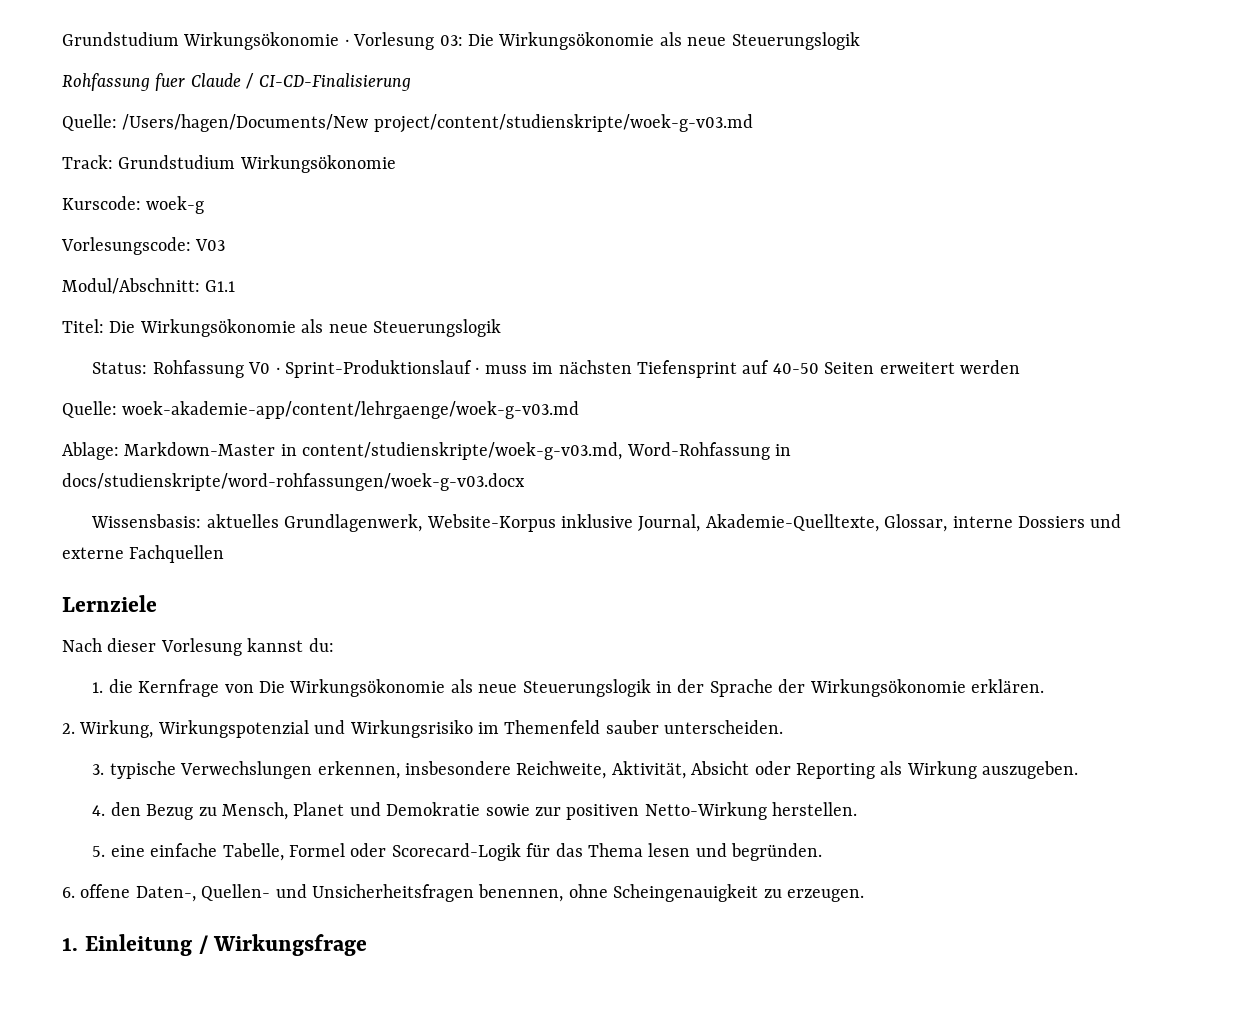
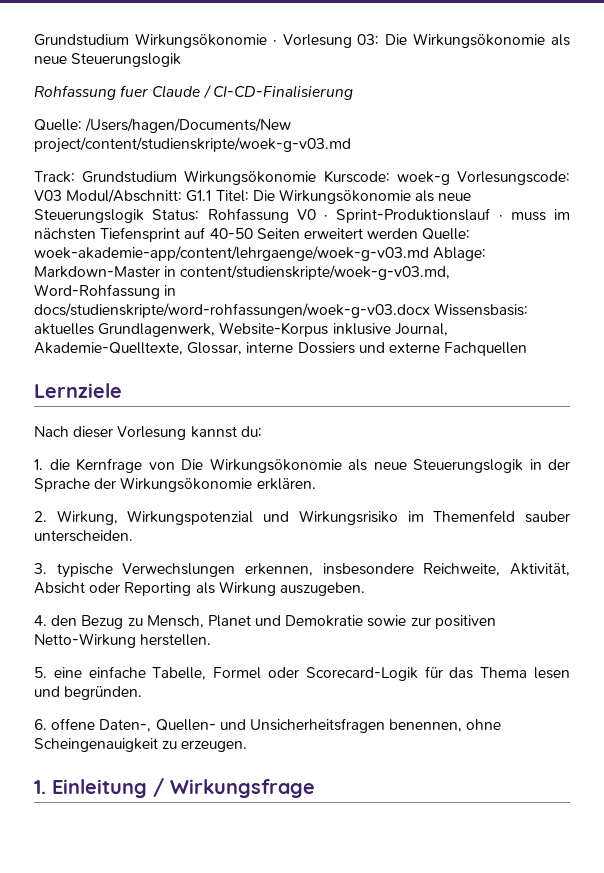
- Track: Grundstudium Wirkungsökonomie
- Kurscode: woek-g
- Vorlesungscode: V03
- Modul/Abschnitt: G1.1
- Titel: Die Wirkungsökonomie als neue Steuerungslogik
- Status: Rohfassung V0 · Sprint-Produktionslauf · muss im nächsten Tiefensprint auf 40-50 Seiten erweitert werden
- Quelle: woek-akademie-app/content/lehrgaenge/woek-g-v03.md
- Ablage: Markdown-Master in content/studienskripte/woek-g-v03.md, Word-Rohfassung in docs/studienskripte/word-rohfassungen/woek-g-v03.docx
- Wissensbasis: aktuelles Grundlagenwerk, Website-Korpus inklusive Journal, Akademie-Quelltexte, Glossar, interne Dossiers und externe Fachquellen
+ Track: Grundstudium Wirkungsökonomie Kurscode: woek-g Vorlesungscode: V03 Modul/Abschnitt: G1.1 Titel: Die Wirkungsökonomie als neue Steuerungslogik Status: Rohfassung V0 · Sprint-Produktionslauf · muss im nächsten Tiefensprint auf 40-50 Seiten erweitert werden Quelle: woek-akademie-app/content/lehrgaenge/woek-g-v03.md Ablage: Markdown-Master in content/studienskripte/woek-g-v03.md, Word-Rohfassung in docs/studienskripte/word-rohfassungen/woek-g-v03.docx Wissensbasis: aktuelles Grundlagenwerk, Website-Korpus inklusive Journal, Akademie-Quelltexte, Glossar, interne Dossiers und externe Fachquellen

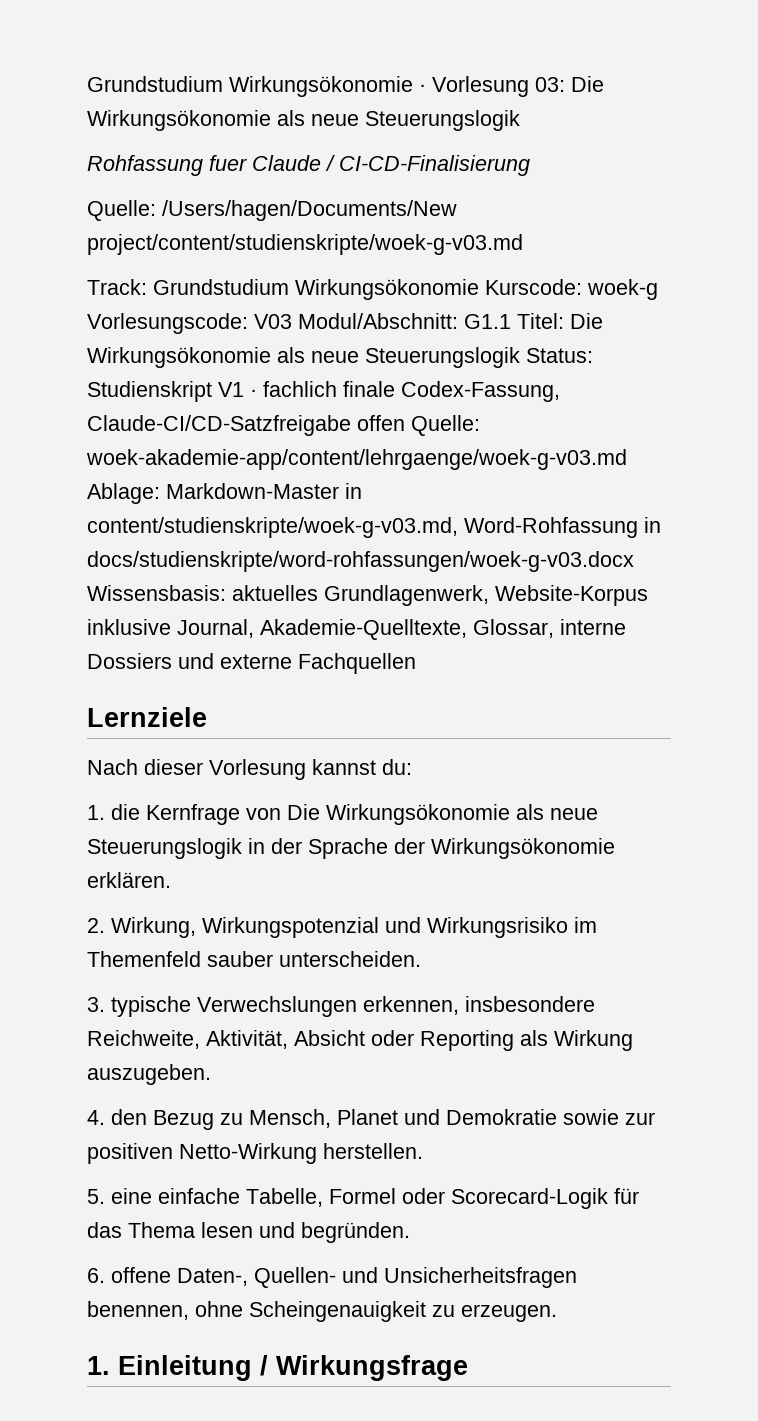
- Track: Grundstudium Wirkungsökonomie Kurscode: woek-g Vorlesungscode: V03 Modul/Abschnitt: G1.1 Titel: Die Wirkungsökonomie als neue Steuerungslogik Status: Rohfassung V0 · Sprint-Produktionslauf · muss im nächsten Tiefensprint auf 40-50 Seiten erweitert werden Quelle: woek-akademie-app/content/lehrgaenge/woek-g-v03.md Ablage: Markdown-Master in content/studienskripte/woek-g-v03.md, Word-Rohfassung in docs/studienskripte/word-rohfassungen/woek-g-v03.docx Wissensbasis: aktuelles Grundlagenwerk, Website-Korpus inklusive Journal, Akademie-Quelltexte, Glossar, interne Dossiers und externe Fachquellen
+ Track: Grundstudium Wirkungsökonomie Kurscode: woek-g Vorlesungscode: V03 Modul/Abschnitt: G1.1 Titel: Die Wirkungsökonomie als neue Steuerungslogik Status: Studienskript V1 · fachlich finale Codex-Fassung, Claude-CI/CD-Satzfreigabe offen Quelle: woek-akademie-app/content/lehrgaenge/woek-g-v03.md Ablage: Markdown-Master in content/studienskripte/woek-g-v03.md, Word-Rohfassung in docs/studienskripte/word-rohfassungen/woek-g-v03.docx Wissensbasis: aktuelles Grundlagenwerk, Website-Korpus inklusive Journal, Akademie-Quelltexte, Glossar, interne Dossiers und externe Fachquellen

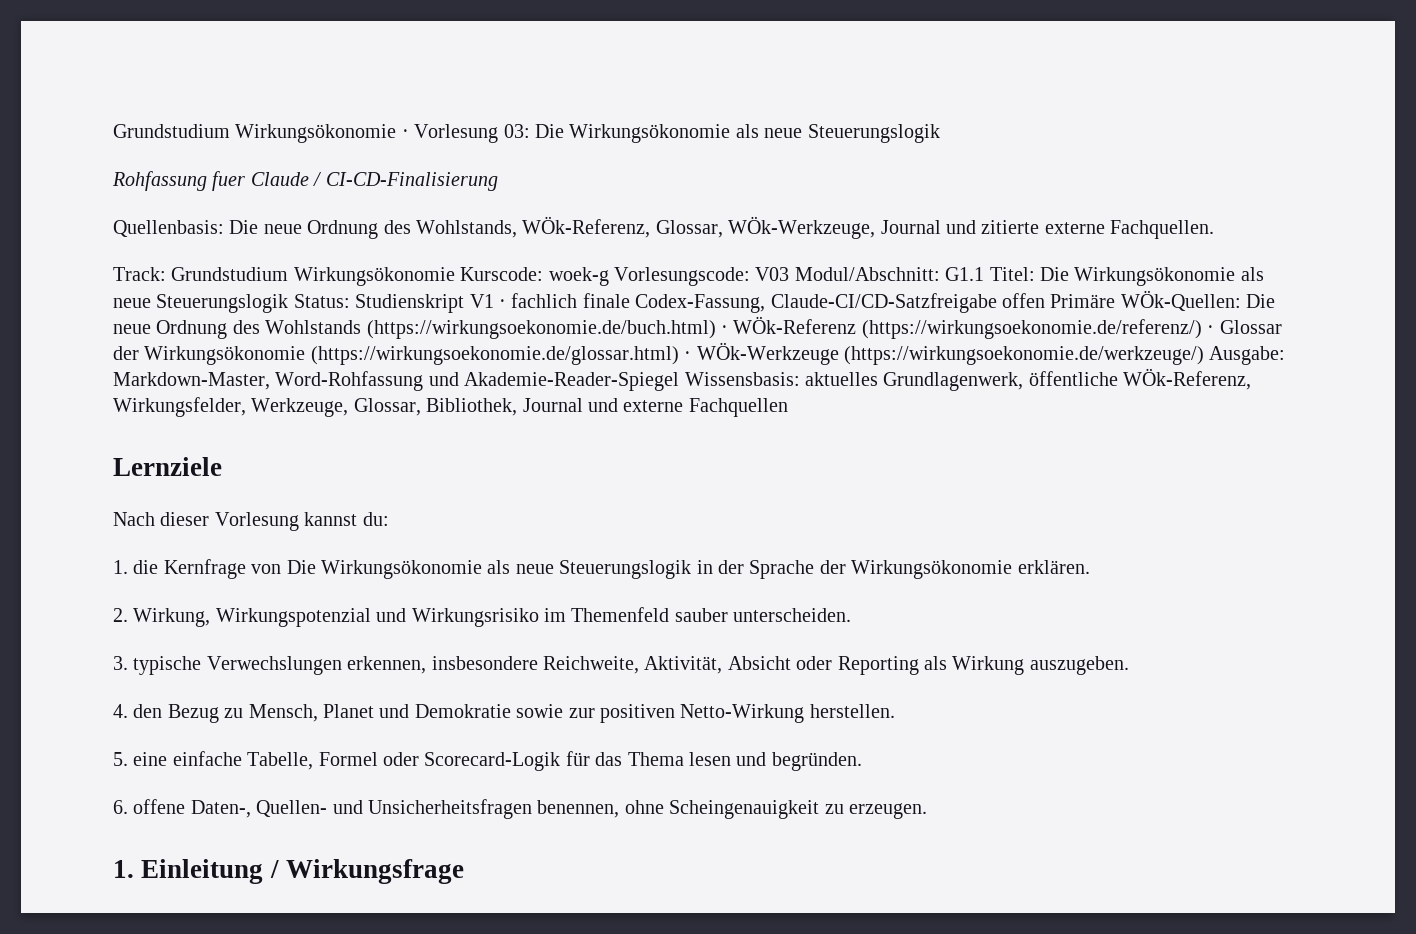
- Quelle: /Users/hagen/Documents/New project/content/studienskripte/woek-g-v03.md
+ Quellenbasis: Die neue Ordnung des Wohlstands, WÖk-Referenz, Glossar, WÖk-Werkzeuge, Journal und zitierte externe Fachquellen.
- Track: Grundstudium Wirkungsökonomie Kurscode: woek-g Vorlesungscode: V03 Modul/Abschnitt: G1.1 Titel: Die Wirkungsökonomie als neue Steuerungslogik Status: Studienskript V1 · fachlich finale Codex-Fassung, Claude-CI/CD-Satzfreigabe offen Quelle: woek-akademie-app/content/lehrgaenge/woek-g-v03.md Ablage: Markdown-Master in content/studienskripte/woek-g-v03.md, Word-Rohfassung in docs/studienskripte/word-rohfassungen/woek-g-v03.docx Wissensbasis: aktuelles Grundlagenwerk, Website-Korpus inklusive Journal, Akademie-Quelltexte, Glossar, interne Dossiers und externe Fachquellen
+ Track: Grundstudium Wirkungsökonomie Kurscode: woek-g Vorlesungscode: V03 Modul/Abschnitt: G1.1 Titel: Die Wirkungsökonomie als neue Steuerungslogik Status: Studienskript V1 · fachlich finale Codex-Fassung, Claude-CI/CD-Satzfreigabe offen Primäre WÖk-Quellen: Die neue Ordnung des Wohlstands (https://wirkungsoekonomie.de/buch.html) · WÖk-Referenz (https://wirkungsoekonomie.de/referenz/) · Glossar der Wirkungsökonomie (https://wirkungsoekonomie.de/glossar.html) · WÖk-Werkzeuge (https://wirkungsoekonomie.de/werkzeuge/) Ausgabe: Markdown-Master, Word-Rohfassung und Akademie-Reader-Spiegel Wissensbasis: aktuelles Grundlagenwerk, öffentliche WÖk-Referenz, Wirkungsfelder, Werkzeuge, Glossar, Bibliothek, Journal und externe Fachquellen

